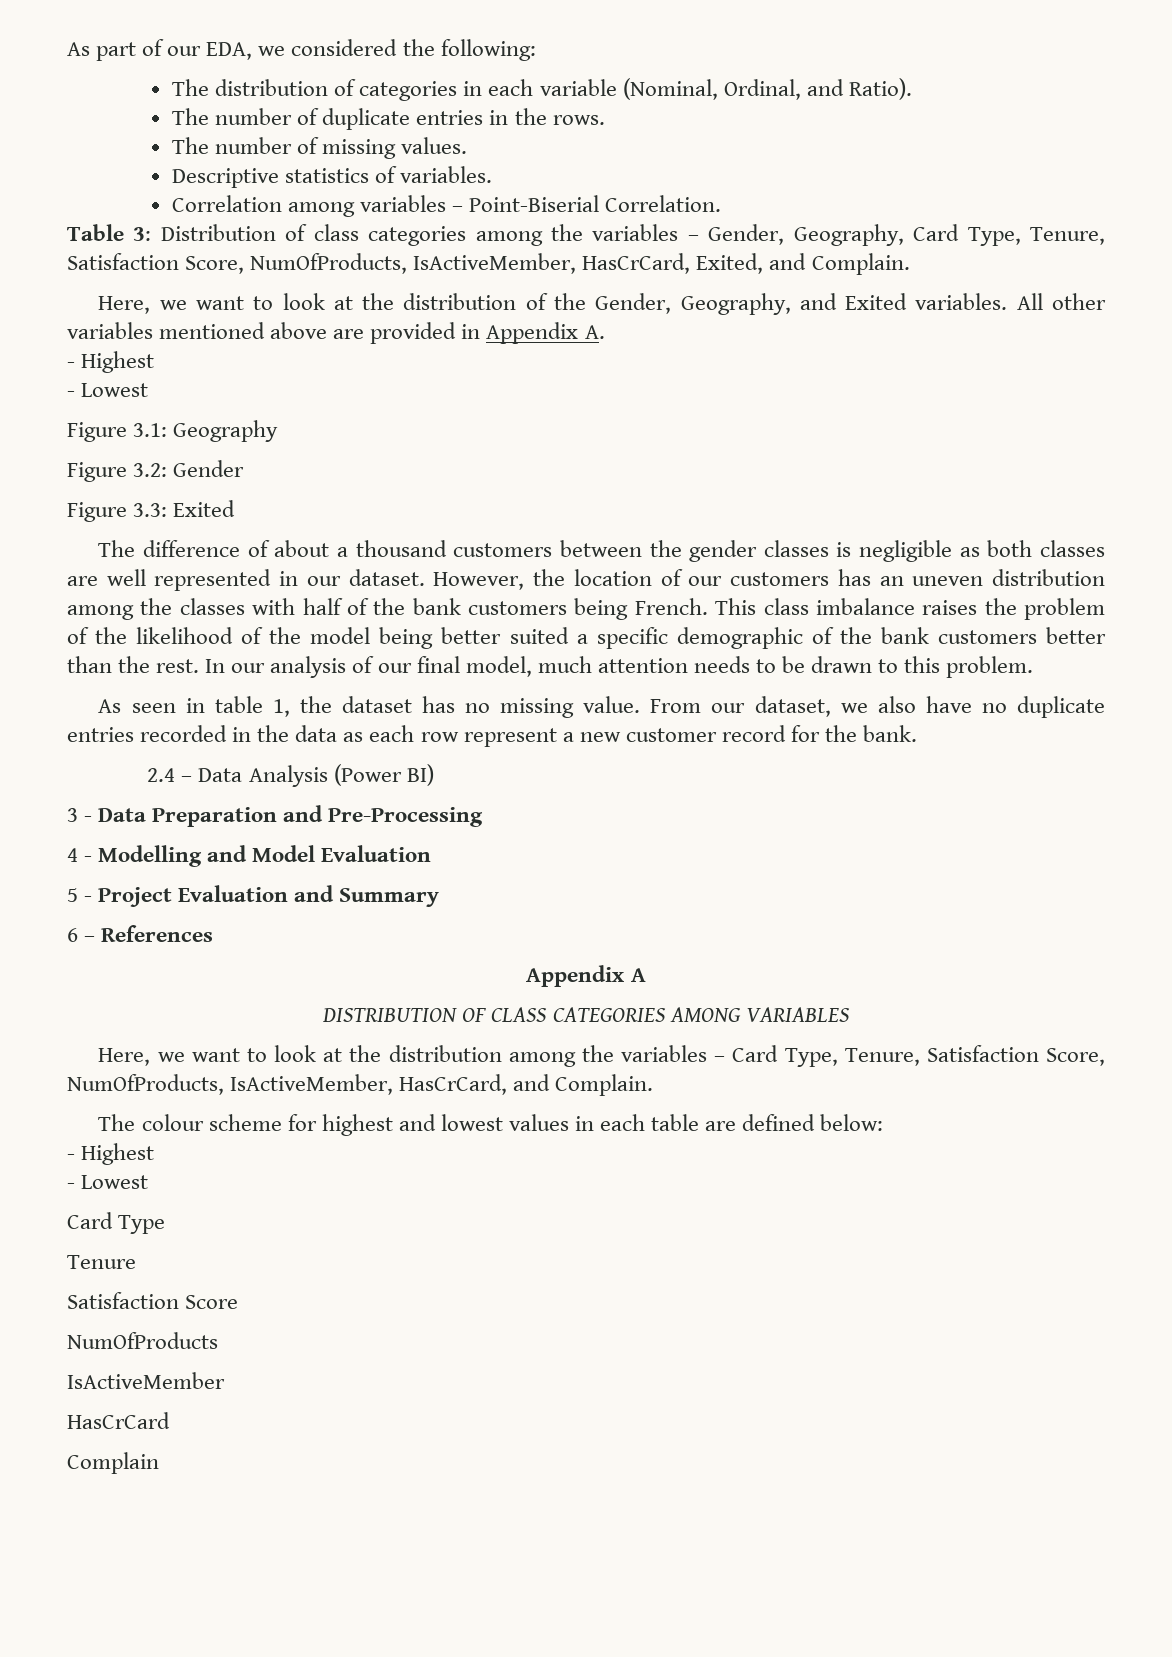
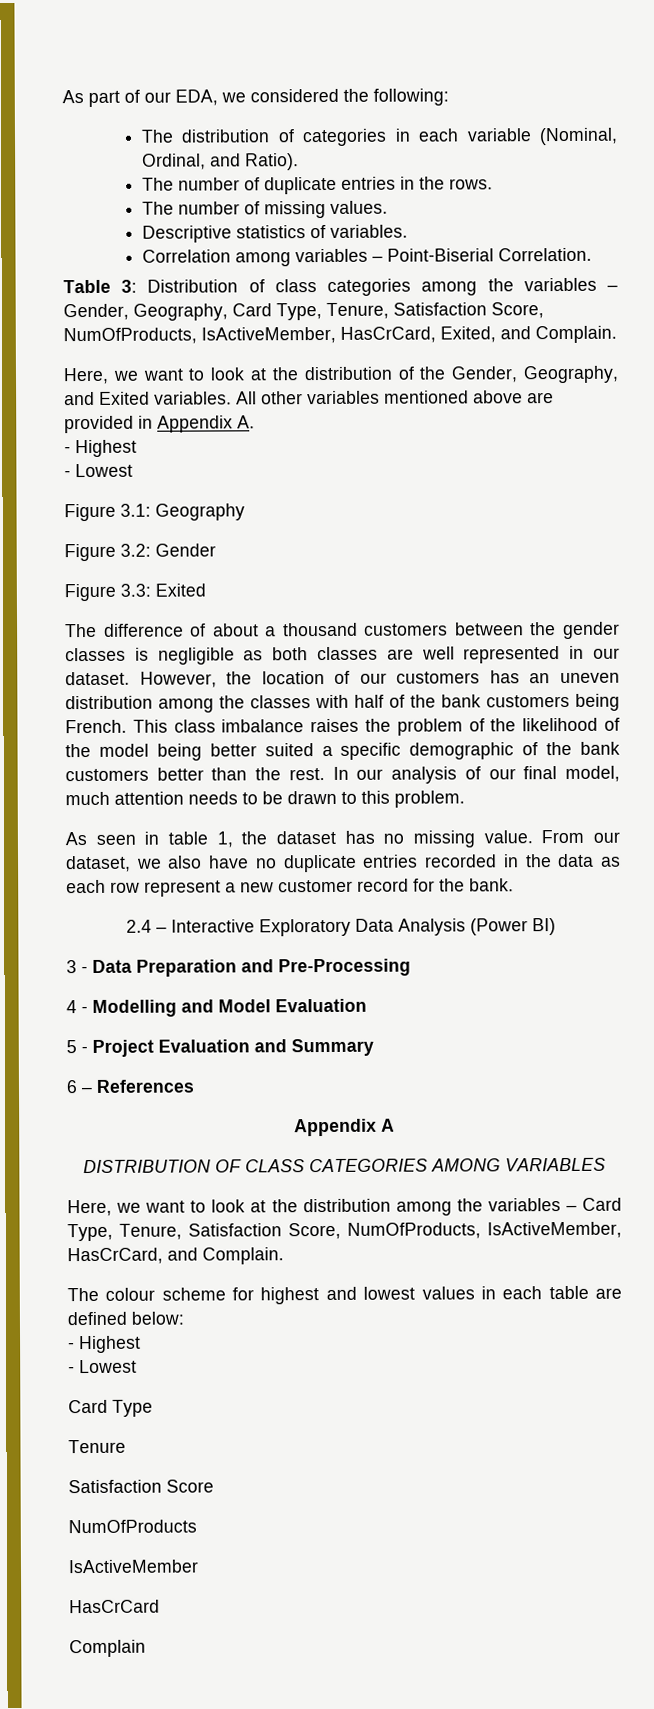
- 2.4 – Data Analysis (Power BI)
+ 2.4 – Interactive Exploratory Data Analysis (Power BI)

